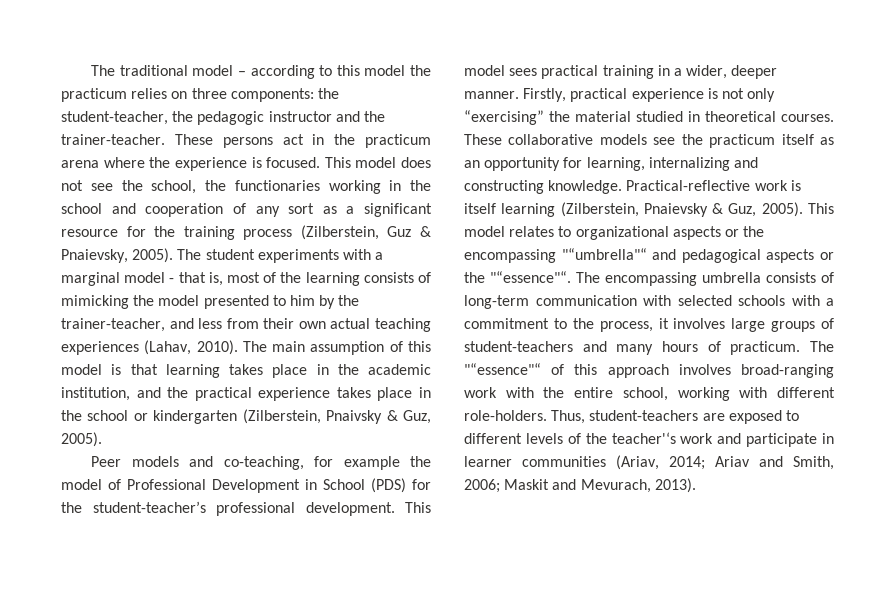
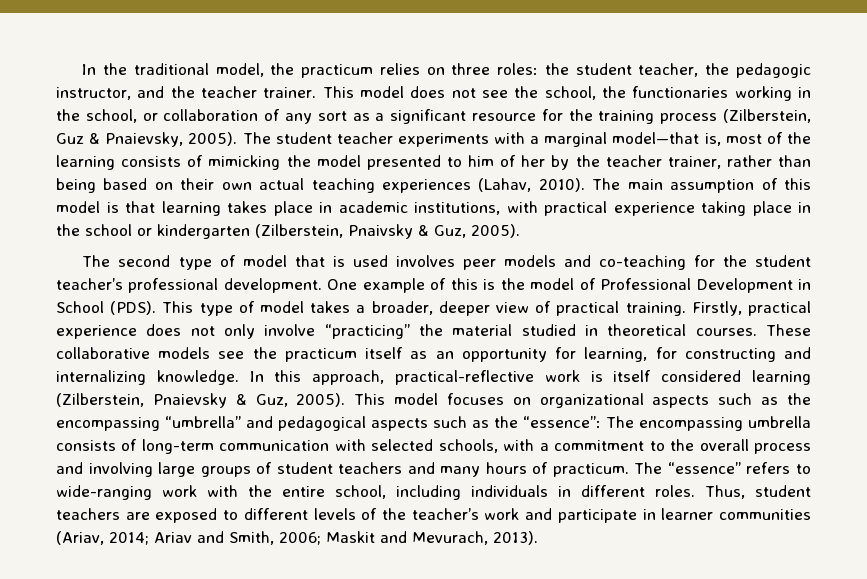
- The traditional model – according to this model the practicum relies on three components: the student-teacher, the pedagogic instructor and the trainer-teacher. These persons act in the practicum arena where the experience is focused.
+ In the traditional model, the practicum relies on three roles: the student teacher, the pedagogic instructor, and the teacher trainer.
- This model does not see the school, the functionaries working in the school and cooperation of any sort as a significant resource for the training process (Zilberstein, Guz & Pnaievsky, 2005).
+ This model does not see the school, the functionaries working in the school, or collaboration of any sort as a significant resource for the training process (Zilberstein, Guz & Pnaievsky, 2005).
- The student experiments with a marginal model - that is, most of the learning consists of mimicking the model presented to him by the trainer-teacher, and less from their own actual teaching experiences (Lahav, 2010).
+ The student teacher experiments with a marginal model—that is, most of the learning consists of mimicking the model presented to him of her by the teacher trainer, rather than being based on their own actual teaching experiences (Lahav, 2010).
- The main assumption of this model is that learning takes place in the academic institution, and the practical experience takes place in the school or kindergarten (Zilberstein, Pnaivsky & Guz, 2005).
+ The main assumption of this model is that learning takes place in academic institutions, with practical experience taking place in the school or kindergarten (Zilberstein, Pnaivsky & Guz, 2005).
- Peer models and co-teaching, for example the model of Professional Development in School (PDS) for the student-teacher’s professional development. This model sees practical training in a wider, deeper manner.
+ The second type of model that is used involves peer models and co-teaching for the student teacher’s professional development. One example of this is the model of Professional Development in School (PDS). This type of model takes a broader, deeper view of practical training.
- Firstly, practical experience is not only “exercising” the material studied in theoretical courses.
+ Firstly, practical experience does not only involve “practicing” the material studied in theoretical courses.
- These collaborative models see the practicum itself as an opportunity for learning, internalizing and constructing knowledge. Practical-reflective work is itself learning (Zilberstein, Pnaievsky & Guz, 2005).
+ These collaborative models see the practicum itself as an opportunity for learning, for constructing and internalizing knowledge. In this approach, practical-reflective work is itself considered learning (Zilberstein, Pnaievsky & Guz, 2005).
- This model relates to organizational aspects or the encompassing "“umbrella"“ and pedagogical aspects or the "“essence"“. The encompassing umbrella consists of long-term communication with selected schools with a commitment to the process, it involves large groups of student-teachers and many hours of practicum.
+ This model focuses on organizational aspects such as the encompassing “umbrella” and pedagogical aspects such as the “essence”: The encompassing umbrella consists of long-term communication with selected schools, with a commitment to the overall process and involving large groups of student teachers and many hours of practicum.
- The "“essence"“ of this approach involves broad-ranging work with the entire school, working with different role-holders. Thus, student-teachers are exposed to different levels of the teacher'‘s work and participate in learner communities (Ariav, 2014; Ariav and Smith, 2006; Maskit and Mevurach, 2013).
+ The “essence” refers to wide-ranging work with the entire school, including individuals in different roles. Thus, student teachers are exposed to different levels of the teacher’s work and participate in learner communities (Ariav, 2014; Ariav and Smith, 2006; Maskit and Mevurach, 2013).

